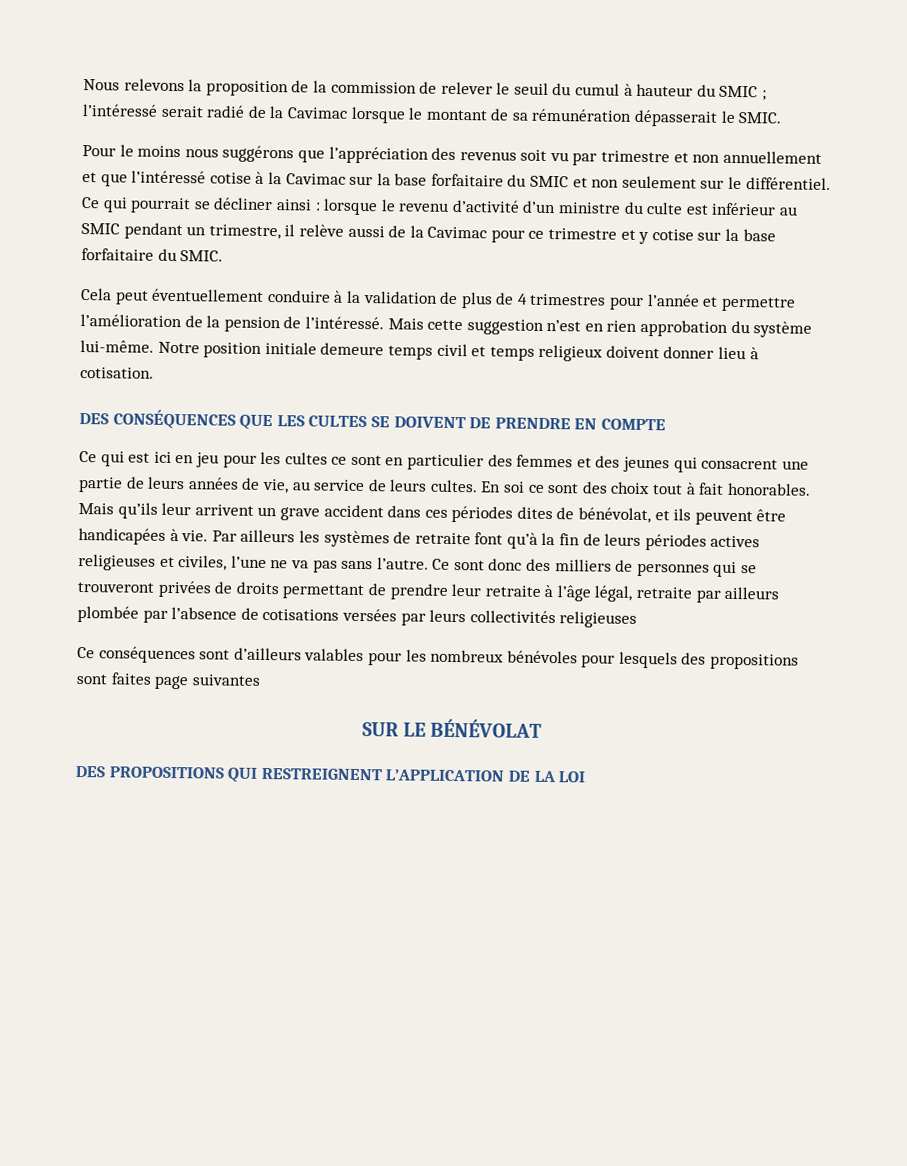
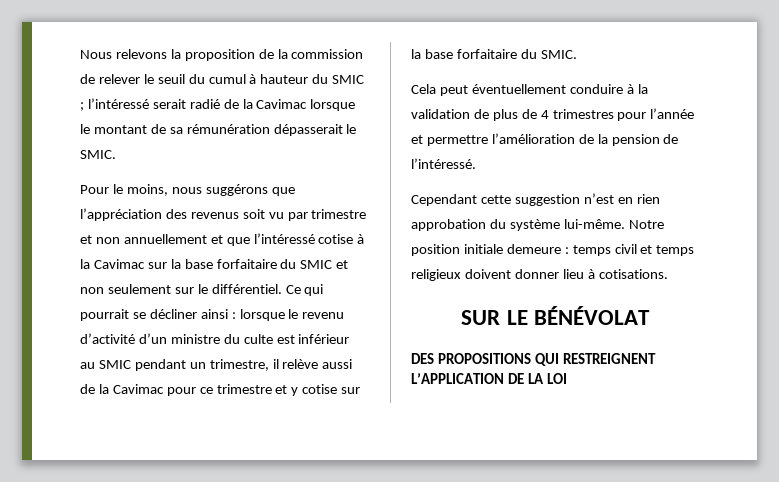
- Pour le moins nous suggérons que l’appréciation des revenus soit vu par trimestre et non annuellement et que l’intéressé cotise à la Cavimac sur la base forfaitaire du SMIC et non seulement sur le différentiel.
+ Pour le moins, nous suggérons que l’appréciation des revenus soit vu par trimestre et non annuellement et que l’intéressé cotise à la Cavimac sur la base forfaitaire du SMIC et non seulement sur le différentiel.
- Cela peut éventuellement conduire à la validation de plus de 4 trimestres pour l’année et permettre l’amélioration de la pension de l’intéressé. Mais cette suggestion n’est en rien approbation du système lui-même.
+ Cela peut éventuellement conduire à la validation de plus de 4 trimestres pour l’année et permettre l’amélioration de la pension de l’intéressé.
+ Cependant cette suggestion n’est en rien approbation du système lui-même.
- Notre position initiale demeure temps civil et temps religieux doivent donner lieu à cotisation.
- DES CONSÉQUENCES QUE LES CULTES SE DOIVENT DE PRENDRE EN COMPTE
- Ce qui est ici en jeu pour les cultes ce sont en particulier des femmes et des jeunes qui consacrent une partie de leurs années de vie, au service de leurs cultes. En soi ce sont des choix tout à fait honorables. Mais qu’ils leur arrivent un grave accident dans ces périodes dites de bénévolat, et ils peuvent être handicapées à vie. Par ailleurs les systèmes de retraite font qu’à la fin de leurs périodes actives religieuses et civiles, l’une ne va pas sans l’autre. Ce sont donc des milliers de personnes qui se trouveront privées de droits permettant de prendre leur retraite à l’âge légal, retraite par ailleurs plombée par l’absence de cotisations versées par leurs collectivités religieuses
- Ce conséquences sont d’ailleurs valables pour les nombreux bénévoles pour lesquels des propositions sont faites page suivantes
+ Notre position initiale demeure : temps civil et temps religieux doivent donner lieu à cotisations.

